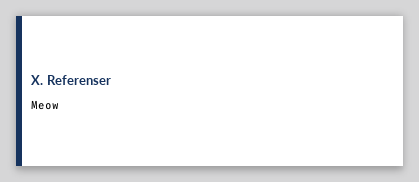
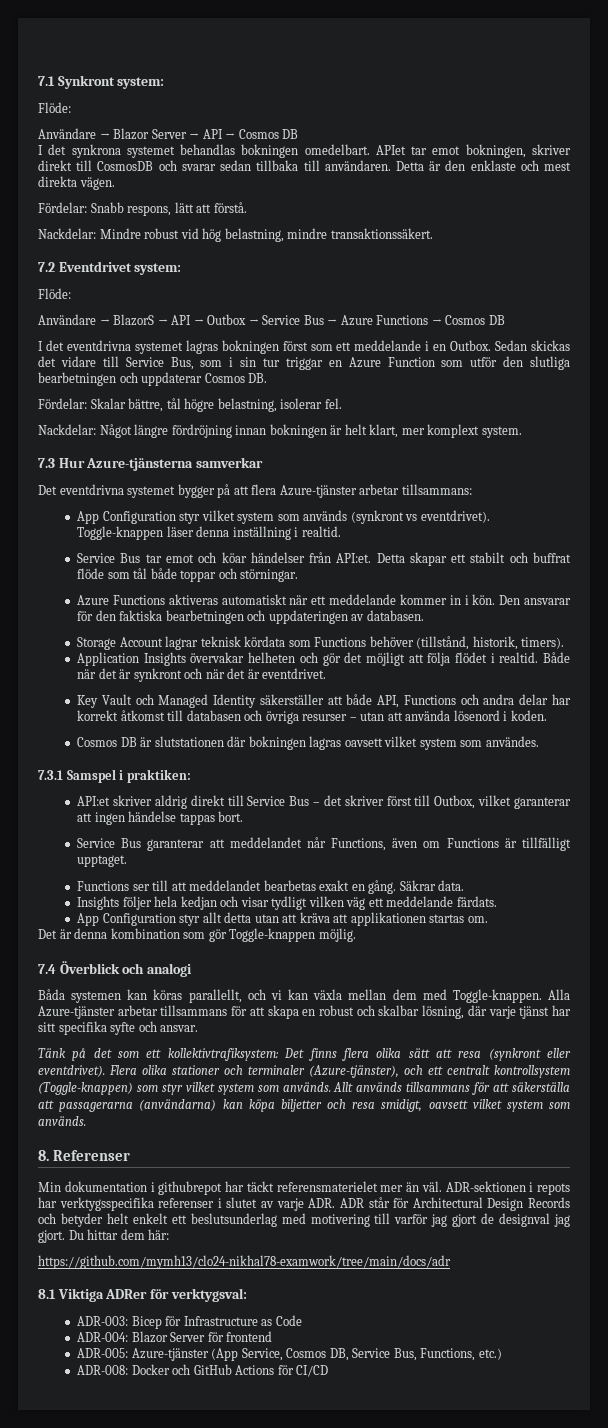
- X. Referenser
- Meow
+ 7.1 Synkront system:
+ Flöde:
+ Användare → Blazor Server → API → Cosmos DB
+ I det synkrona systemet behandlas bokningen omedelbart. APIet tar emot bokningen, skriver direkt till CosmosDB och svarar sedan tillbaka till användaren. Detta är den enklaste och mest direkta vägen.
+ Fördelar: Snabb respons, lätt att förstå.
+ Nackdelar: Mindre robust vid hög belastning, mindre transaktionssäkert.
+ 7.2 Eventdrivet system:
+ Flöde:
+ Användare → BlazorS → API → Outbox → Service Bus → Azure Functions → Cosmos DB
+ I det eventdrivna systemet lagras bokningen först som ett meddelande i en Outbox. Sedan skickas det vidare till Service Bus, som i sin tur triggar en Azure Function som utför den slutliga bearbetningen och uppdaterar Cosmos DB.
+ Fördelar: Skalar bättre, tål högre belastning, isolerar fel.
+ Nackdelar: Något längre fördröjning innan bokningen är helt klart, mer komplext system.
+ 7.3 Hur Azure-tjänsterna samverkar
+ Det eventdrivna systemet bygger på att flera Azure-tjänster arbetar tillsammans:
+ App Configuration styr vilket system som används (synkront vs eventdrivet). Toggle-knappen läser denna inställning i realtid.
+ Service Bus tar emot och köar händelser från API:et. Detta skapar ett stabilt och buffrat flöde som tål både toppar och störningar.
+ Azure Functions aktiveras automatiskt när ett meddelande kommer in i kön. Den ansvarar för den faktiska bearbetningen och uppdateringen av databasen.
+ Storage Account lagrar teknisk kördata som Functions behöver (tillstånd, historik, timers).
+ Application Insights övervakar helheten och gör det möjligt att följa flödet i realtid. Både när det är synkront och när det är eventdrivet.
+ Key Vault och Managed Identity säkerställer att både API, Functions och andra delar har korrekt åtkomst till databasen och övriga resurser – utan att använda lösenord i koden.
+ Cosmos DB är slutstationen där bokningen lagras oavsett vilket system som användes.
+ 7.3.1 Samspel i praktiken:
+ API:et skriver aldrig direkt till Service Bus – det skriver först till Outbox, vilket garanterar att ingen händelse tappas bort.
+ Service Bus garanterar att meddelandet når Functions, även om Functions är tillfälligt upptaget.
+ Functions ser till att meddelandet bearbetas exakt en gång. Säkrar data.
+ Insights följer hela kedjan och visar tydligt vilken väg ett meddelande färdats.
+ App Configuration styr allt detta utan att kräva att applikationen startas om.
+ Det är denna kombination som gör Toggle-knappen möjlig.
+ 7.4 Överblick och analogi
+ Båda systemen kan köras parallellt, och vi kan växla mellan dem med Toggle-knappen. Alla Azure-tjänster arbetar tillsammans för att skapa en robust och skalbar lösning, där varje tjänst har sitt specifika syfte och ansvar.
+ Tänk på det som ett kollektivtrafiksystem: Det finns flera olika sätt att resa (synkront eller eventdrivet). Flera olika stationer och terminaler (Azure-tjänster), och ett centralt kontrollsystem (Toggle-knappen) som styr vilket system som används. Allt används tillsammans för att säkerställa att passagerarna (användarna) kan köpa biljetter och resa smidigt, oavsett vilket system som används.
+ 8. Referenser
+ Min dokumentation i githubrepot har täckt referensmaterielet mer än väl. ADR-sektionen i repots har verktygsspecifika referenser i slutet av varje ADR. ADR står för Architectural Design Records och betyder helt enkelt ett beslutsunderlag med motivering till varför jag gjort de designval jag gjort. Du hittar dem här:
+ https://github.com/mymh13/clo24-nikhal78-examwork/tree/main/docs/adr
+ 8.1 Viktiga ADRer för verktygsval:
+ ADR-003: Bicep för Infrastructure as Code
+ ADR-004: Blazor Server för frontend
+ ADR-005: Azure-tjänster (App Service, Cosmos DB, Service Bus, Functions, etc.)
+ ADR-008: Docker och GitHub Actions för CI/CD

